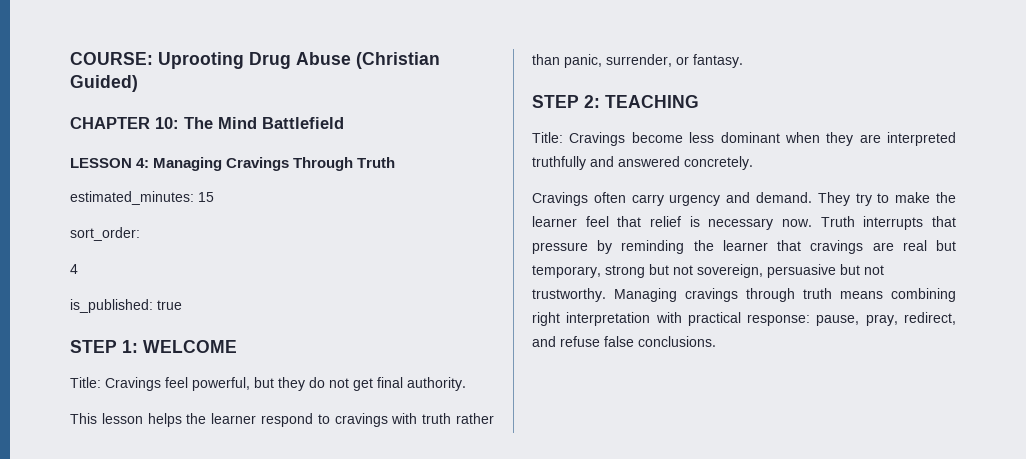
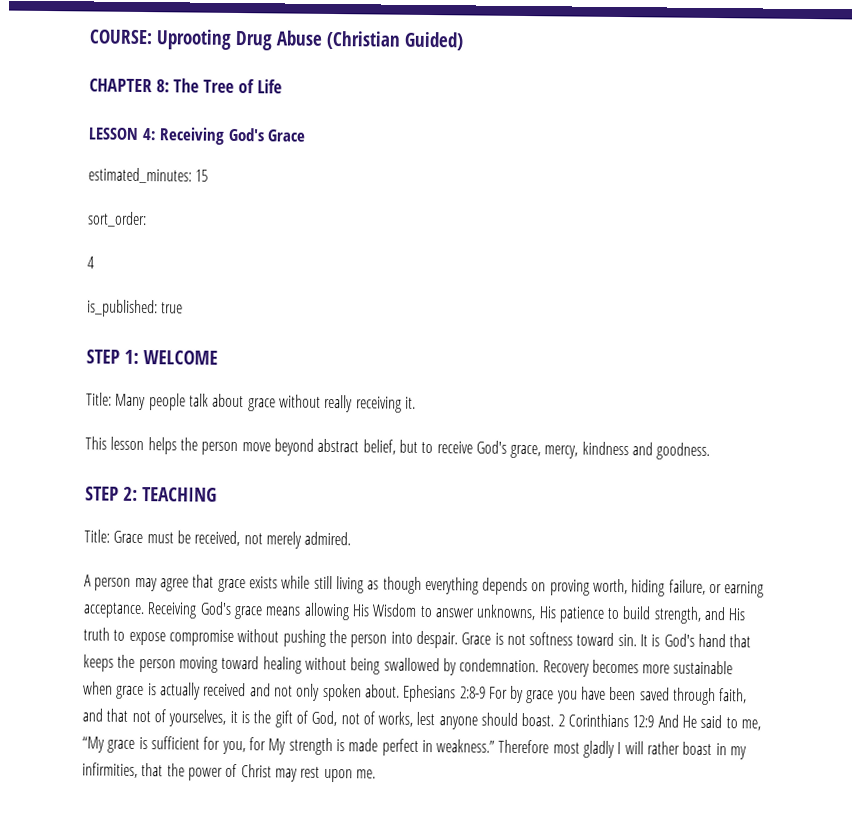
- CHAPTER 10: The Mind Battlefield
- LESSON 4: Managing Cravings Through Truth
+ CHAPTER 8: The Tree of Life
+ LESSON 4: Receiving God's Grace
- Title: Cravings feel powerful, but they do not get final authority.
- This lesson helps the learner respond to cravings with truth rather than panic, surrender, or fantasy.
+ Title: Many people talk about grace without really receiving it.
+ This lesson helps the person move beyond abstract belief, but to receive God's grace, mercy, kindness and goodness.
  STEP 2: TEACHING
- Title: Cravings become less dominant when they are interpreted truthfully and answered concretely.
- Cravings often carry urgency and demand. They try to make the learner feel that relief is necessary now. Truth interrupts that pressure by reminding the learner that cravings are real but temporary, strong but not sovereign, persuasive but not trustworthy. Managing cravings through truth means combining right interpretation with practical response: pause, pray, redirect, and refuse false conclusions.
+ Title: Grace must be received, not merely admired.
+ A person may agree that grace exists while still living as though everything depends on proving worth, hiding failure, or earning acceptance. Receiving God's grace means allowing His Wisdom to answer unknowns, His patience to build strength, and His truth to expose compromise without pushing the person into despair. Grace is not softness toward sin. It is God's hand that keeps the person moving toward healing without being swallowed by condemnation. Recovery becomes more sustainable when grace is actually received and not only spoken about. Ephesians 2:8-9 For by grace you have been saved through faith, and that not of yourselves, it is the gift of God, not of works, lest anyone should boast. 2 Corinthians 12:9 And He said to me, “My grace is sufficient for you, for My strength is made perfect in weakness.” Therefore most gladly I will rather boast in my infirmities, that the power of Christ may rest upon me.

